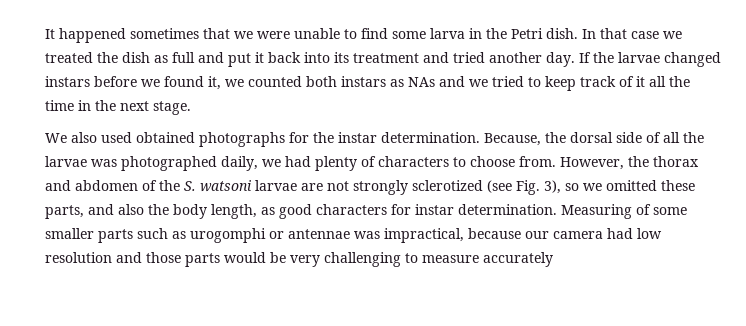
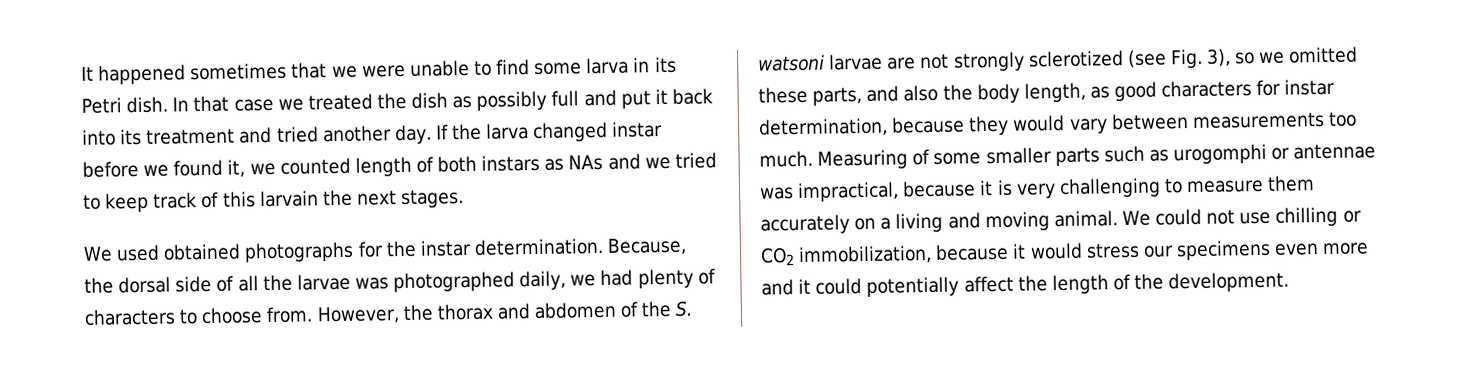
- It happened sometimes that we were unable to find some larva in the Petri dish.
+ It happened sometimes that we were unable to find some larva in its Petri dish.
- In that case we treated the dish as full and put it back into its treatment and tried another day.
+ In that case we treated the dish as possibly full and put it back into its treatment and tried another day.
- If the larvae changed instars before we found it, we counted both instars as NAs and we tried to keep track of it all the time in the next stage.
- We also used obtained photographs for the instar determination.
+ If the larva changed instar before we found it, we counted length of both instars as NAs and we tried to keep track of this larvain the next stages.
+ We used obtained photographs for the instar determination.
- However, the thorax and abdomen of the S. watsoni larvae are not strongly sclerotized (see Fig. 3), so we omitted these parts, and also the body length, as good characters for instar determination.
+ However, the thorax and abdomen of the S. watsoni larvae are not strongly sclerotized (see Fig. 3), so we omitted these parts, and also the body length, as good characters for instar determination, because they would vary between measurements too much.
- Measuring of some smaller parts such as urogomphi or antennae was impractical, because our camera had low resolution and those parts would be very challenging to measure accurately
+ Measuring of some smaller parts such as urogomphi or antennae was impractical, because it is very challenging to measure them accurately on a living and moving animal. We could not use chilling or CO2 immobilization, because it would stress our specimens even more and it could potentially affect the length of the development.

